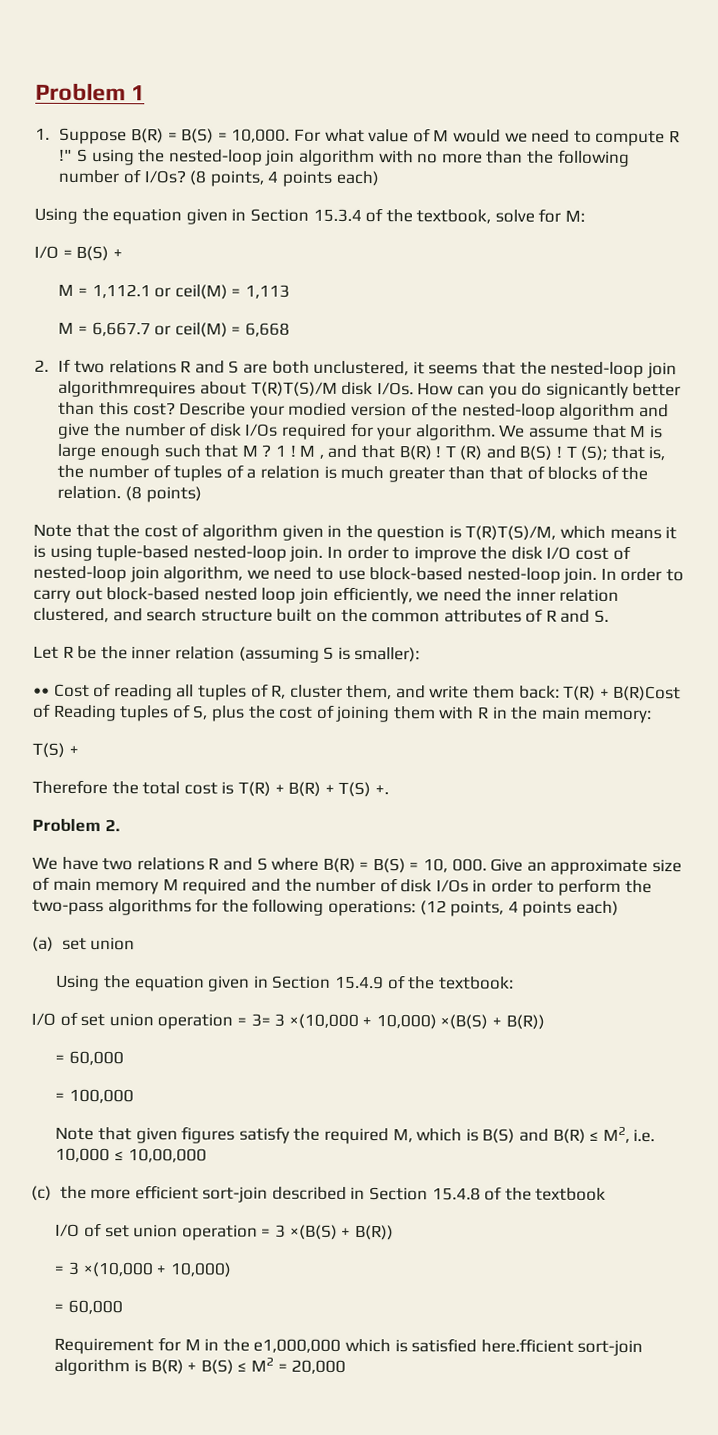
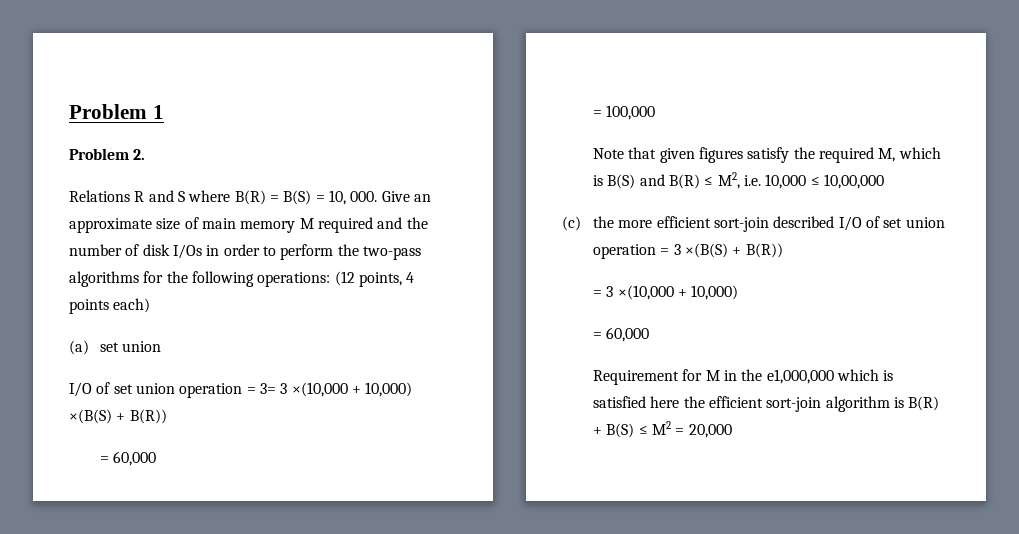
- 1. Suppose B(R) = B(S) = 10,000. For what value of M would we need to compute R !" S using the nested-loop join algorithm with no more than the following number of I/Os? (8 points, 4 points each)
- Using the equation given in Section 15.3.4 of the textbook, solve for M:
- I/O = B(S) +
- M = 1,112.1 or ceil(M) = 1,113
- M = 6,667.7 or ceil(M) = 6,668
- 2. If two relations R and S are both unclustered, it seems that the nested-loop join algorithmrequires about T(R)T(S)/M disk I/Os. How can you do signicantly better than this cost? Describe your modied version of the nested-loop algorithm and give the number of disk I/Os required for your algorithm. We assume that M is large enough such that M ? 1 ! M , and that B(R) ! T (R) and B(S) ! T (S); that is, the number of tuples of a relation is much greater than that of blocks of the relation. (8 points)
- Note that the cost of algorithm given in the question is T(R)T(S)/M, which means it is using tuple-based nested-loop join. In order to improve the disk I/O cost of nested-loop join algorithm, we need to use block-based nested-loop join. In order to carry out block-based nested loop join efficiently, we need the inner relation clustered, and search structure built on the common attributes of R and S.
- Let R be the inner relation (assuming S is smaller):
- •• Cost of reading all tuples of R, cluster them, and write them back: T(R) + B(R)Cost of Reading tuples of S, plus the cost of joining them with R in the main memory:
- T(S) +
- Therefore the total cost is T(R) + B(R) + T(S) +.
  Problem 2.
- We have two relations R and S where B(R) = B(S) = 10, 000. Give an approximate size of main memory M required and the number of disk I/Os in order to perform the two-pass algorithms for the following operations: (12 points, 4 points each)
+ Relations R and S where B(R) = B(S) = 10, 000. Give an approximate size of main memory M required and the number of disk I/Os in order to perform the two-pass algorithms for the following operations: (12 points, 4 points each)
- Using the equation given in Section 15.4.9 of the textbook:
- (c) the more efficient sort-join described in Section 15.4.8 of the textbook
- I/O of set union operation = 3 ×(B(S) + B(R))
+ (c) the more efficient sort-join described I/O of set union operation = 3 ×(B(S) + B(R))
- Requirement for M in the e1,000,000 which is satisfied here.fficient sort-join algorithm is B(R) + B(S) ≤ M2 = 20,000
+ Requirement for M in the e1,000,000 which is satisfied here the efficient sort-join algorithm is B(R) + B(S) ≤ M2 = 20,000

